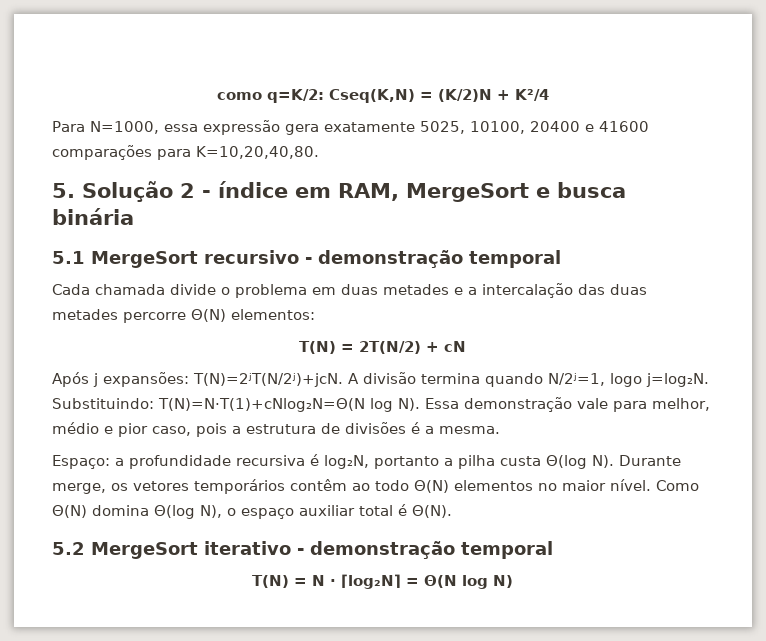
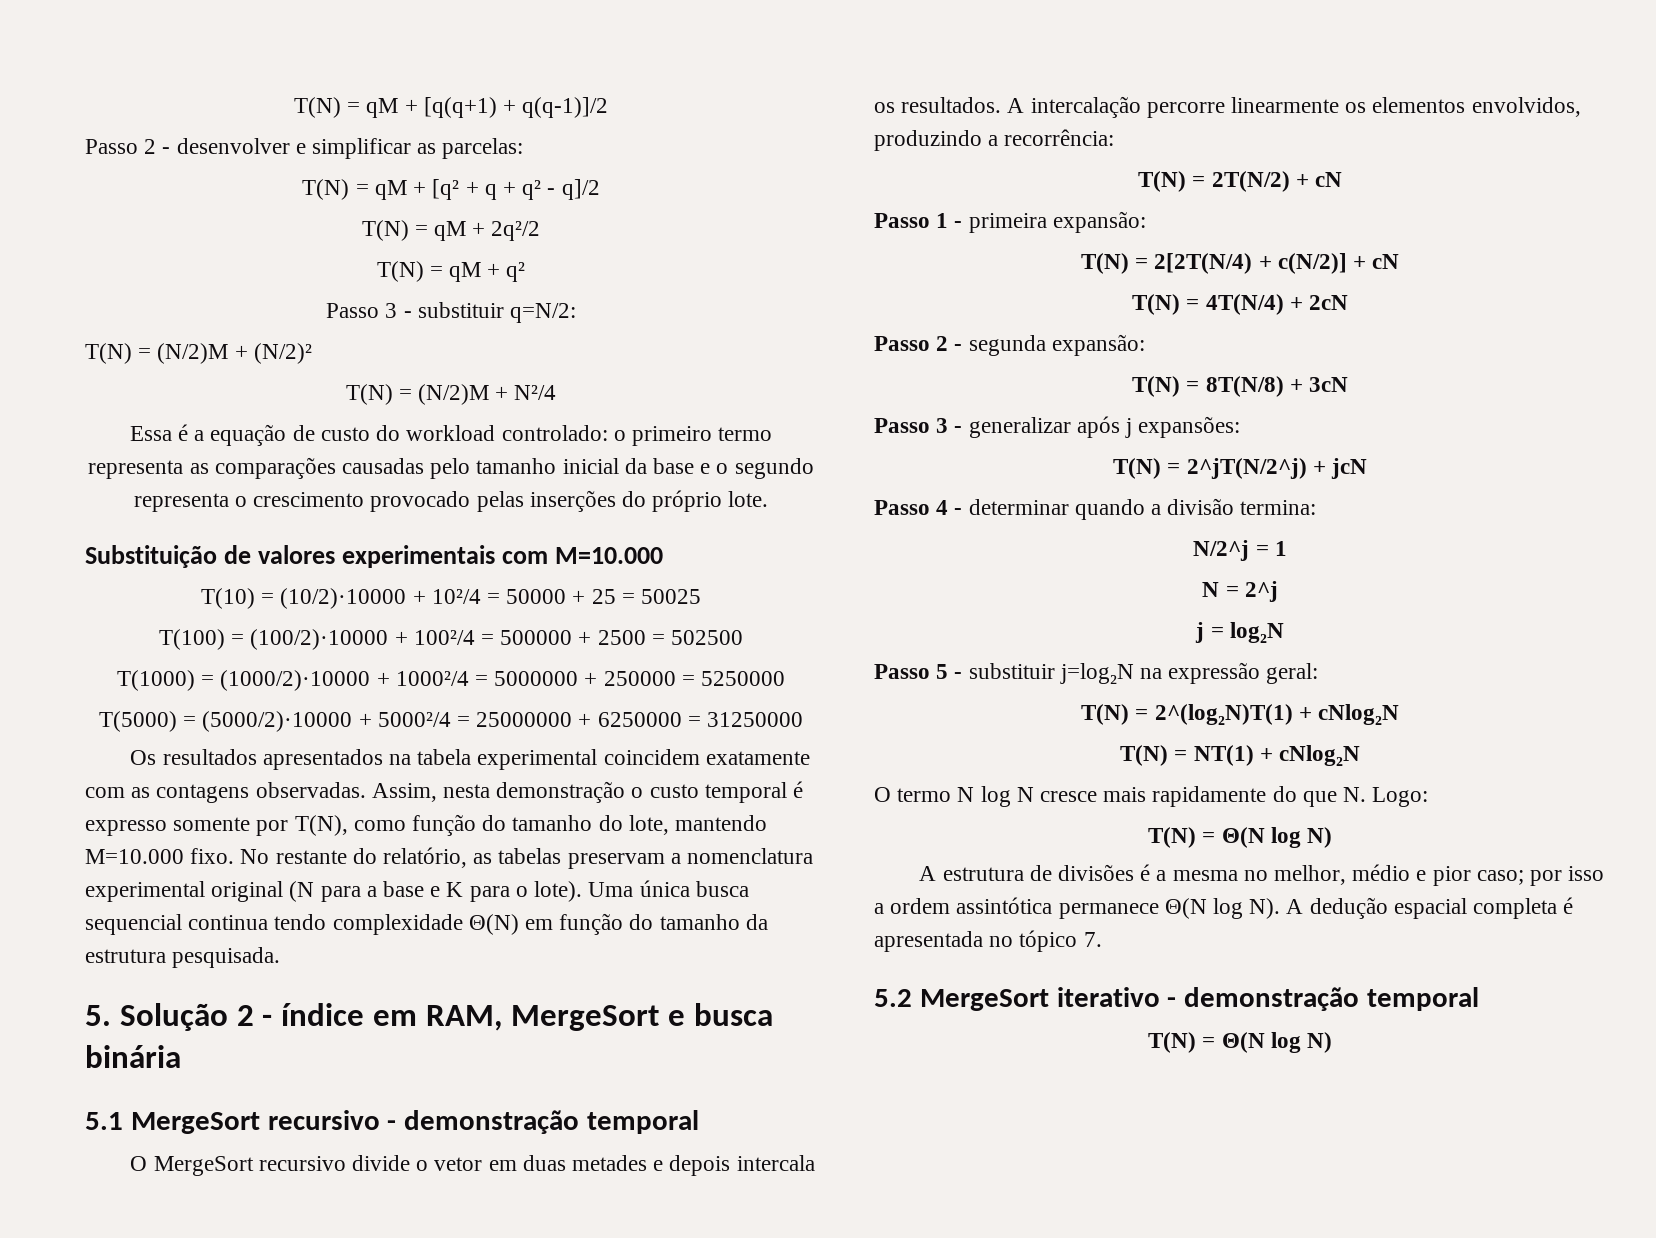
- como q=K/2: Cseq(K,N) = (K/2)N + K²/4
- Para N=1000, essa expressão gera exatamente 5025, 10100, 20400 e 41600 comparações para K=10,20,40,80.
+ T(N) = qM + [q(q+1) + q(q-1)]/2
+ Passo 2 - desenvolver e simplificar as parcelas:
+ T(N) = qM + [q² + q + q² - q]/2
+ T(N) = qM + 2q²/2
+ T(N) = qM + q²
+ Passo 3 - substituir q=N/2:
+ T(N) = (N/2)M + (N/2)²
+ T(N) = (N/2)M + N²/4
+ Essa é a equação de custo do workload controlado: o primeiro termo representa as comparações causadas pelo tamanho inicial da base e o segundo representa o crescimento provocado pelas inserções do próprio lote.
+ Substituição de valores experimentais com M=10.000
+ T(10) = (10/2)·10000 + 10²/4 = 50000 + 25 = 50025
+ T(100) = (100/2)·10000 + 100²/4 = 500000 + 2500 = 502500
+ T(1000) = (1000/2)·10000 + 1000²/4 = 5000000 + 250000 = 5250000
+ T(5000) = (5000/2)·10000 + 5000²/4 = 25000000 + 6250000 = 31250000
+ Os resultados apresentados na tabela experimental coincidem exatamente com as contagens observadas. Assim, nesta demonstração o custo temporal é expresso somente por T(N), como função do tamanho do lote, mantendo M=10.000 fixo. No restante do relatório, as tabelas preservam a nomenclatura experimental original (N para a base e K para o lote). Uma única busca sequencial continua tendo complexidade Θ(N) em função do tamanho da estrutura pesquisada.
- Cada chamada divide o problema em duas metades e a intercalação das duas metades percorre Θ(N) elementos:
+ O MergeSort recursivo divide o vetor em duas metades e depois intercala os resultados. A intercalação percorre linearmente os elementos envolvidos, produzindo a recorrência:
- Após j expansões: T(N)=2ʲT(N/2ʲ)+jcN. A divisão termina quando N/2ʲ=1, logo j=log₂N. Substituindo: T(N)=N·T(1)+cNlog₂N=Θ(N log N). Essa demonstração vale para melhor, médio e pior caso, pois a estrutura de divisões é a mesma.
- Espaço: a profundidade recursiva é log₂N, portanto a pilha custa Θ(log N). Durante merge, os vetores temporários contêm ao todo Θ(N) elementos no maior nível. Como Θ(N) domina Θ(log N), o espaço auxiliar total é Θ(N).
+ Passo 1 - primeira expansão:
+ T(N) = 2[2T(N/4) + c(N/2)] + cN
+ T(N) = 4T(N/4) + 2cN
+ Passo 2 - segunda expansão:
+ T(N) = 8T(N/8) + 3cN
+ Passo 3 - generalizar após j expansões:
+ T(N) = 2^jT(N/2^j) + jcN
+ Passo 4 - determinar quando a divisão termina:
+ N/2^j = 1
+ N = 2^j
+ j = log₂N
+ Passo 5 - substituir j=log₂N na expressão geral:
+ T(N) = 2^(log₂N)T(1) + cNlog₂N
+ T(N) = NT(1) + cNlog₂N
+ O termo N log N cresce mais rapidamente do que N. Logo:
+ T(N) = Θ(N log N)
+ A estrutura de divisões é a mesma no melhor, médio e pior caso; por isso a ordem assintótica permanece Θ(N log N). A dedução espacial completa é apresentada no tópico 7.
  5.2 MergeSort iterativo - demonstração temporal
- T(N) = N · ⌈log₂N⌉ = Θ(N log N)
+ T(N) = Θ(N log N)

